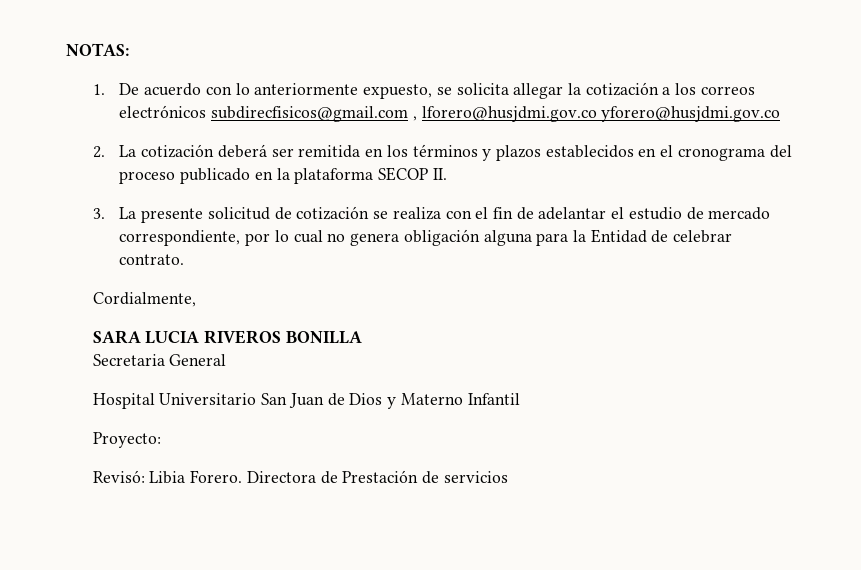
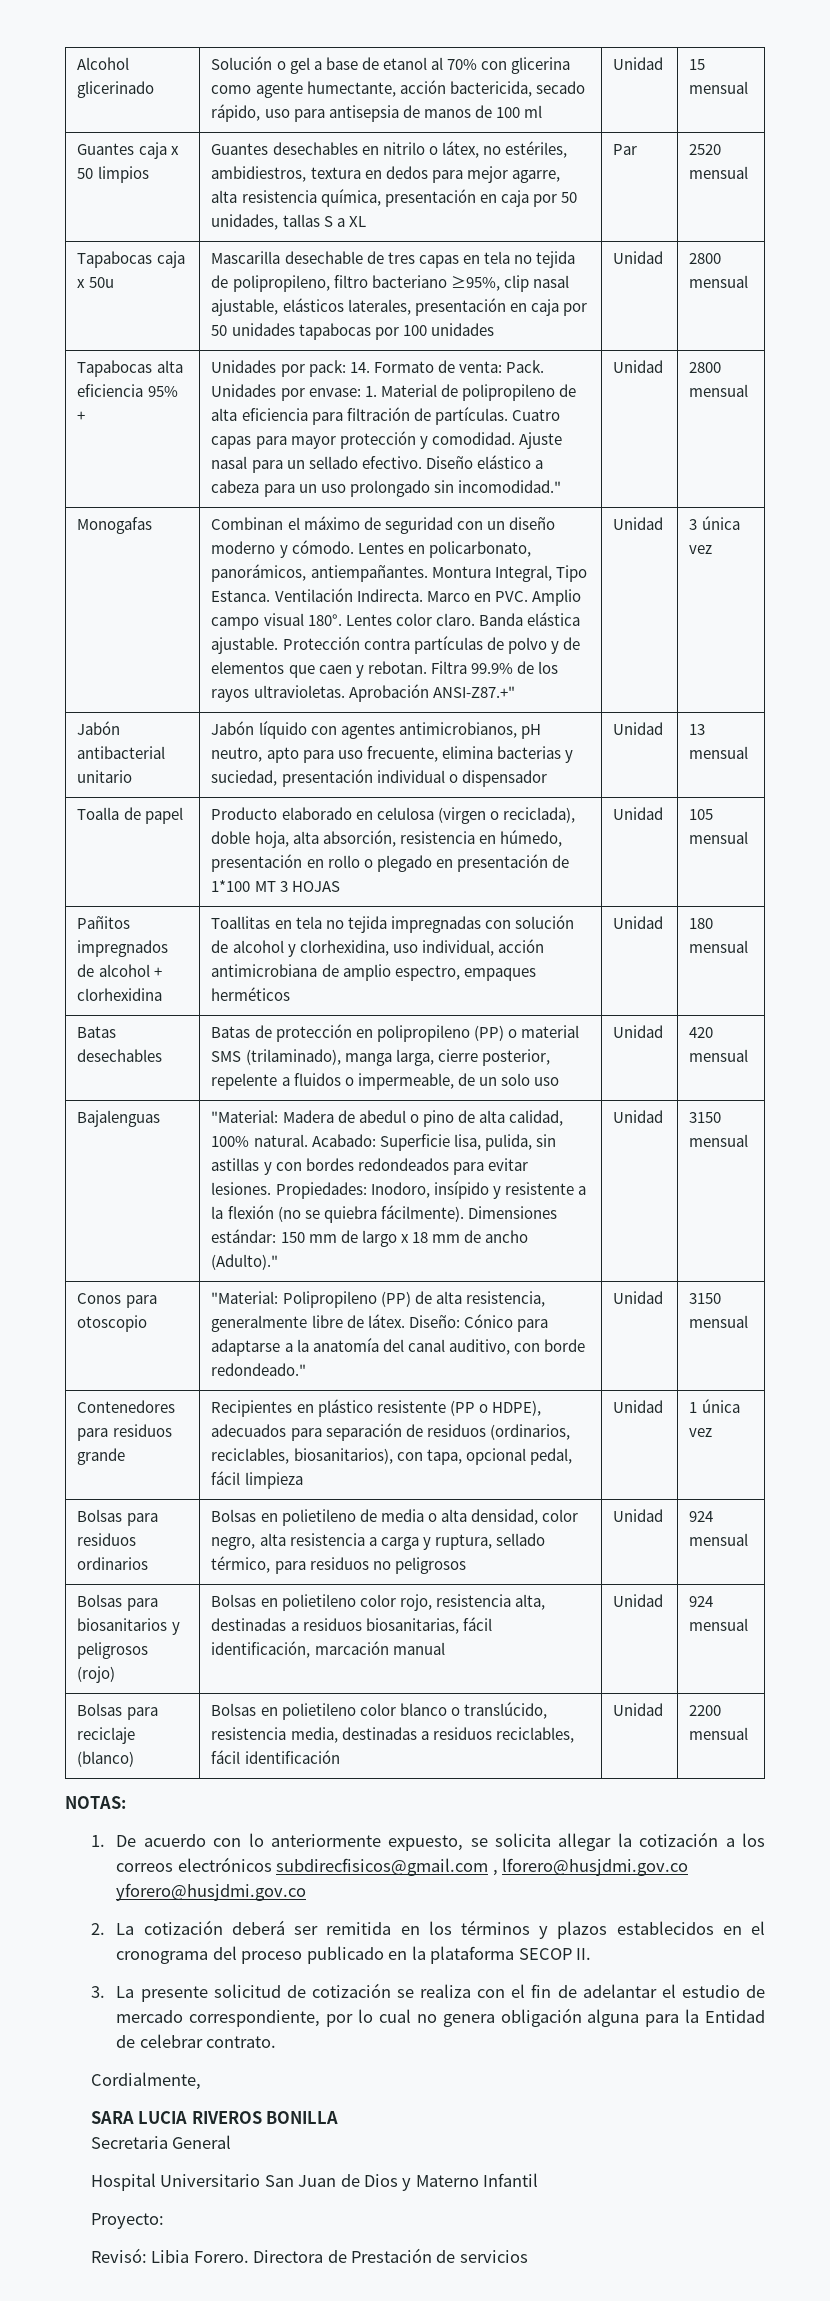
+ Alcohol glicerinado | Solución o gel a base de etanol al 70% con glicerina como agente humectante, acción bactericida, secado rápido, uso para antisepsia de manos de 100 ml | Unidad | 15 mensual
+ Guantes caja x 50 limpios | Guantes desechables en nitrilo o látex, no estériles, ambidiestros, textura en dedos para mejor agarre, alta resistencia química, presentación en caja por 50 unidades, tallas S a XL | Par | 2520 mensual
+ Tapabocas caja x 50u | Mascarilla desechable de tres capas en tela no tejida de polipropileno, filtro bacteriano ≥95%, clip nasal ajustable, elásticos laterales, presentación en caja por 50 unidades tapabocas por 100 unidades | Unidad | 2800 mensual
+ Tapabocas alta eficiencia 95% + | Unidades por pack: 14. Formato de venta: Pack. Unidades por envase: 1. Material de polipropileno de alta eficiencia para filtración de partículas. Cuatro capas para mayor protección y comodidad. Ajuste nasal para un sellado efectivo. Diseño elástico a cabeza para un uso prolongado sin incomodidad." | Unidad | 2800 mensual
+ Monogafas | Combinan el máximo de seguridad con un diseño moderno y cómodo. Lentes en policarbonato, panorámicos, antiempañantes. Montura Integral, Tipo Estanca. Ventilación Indirecta. Marco en PVC. Amplio campo visual 180°. Lentes color claro. Banda elástica ajustable. Protección contra partículas de polvo y de elementos que caen y rebotan. Filtra 99.9% de los rayos ultravioletas. Aprobación ANSI-Z87.+" | Unidad | 3 única vez
+ Jabón antibacterial unitario | Jabón líquido con agentes antimicrobianos, pH neutro, apto para uso frecuente, elimina bacterias y suciedad, presentación individual o dispensador | Unidad | 13 mensual
+ Toalla de papel | Producto elaborado en celulosa (virgen o reciclada), doble hoja, alta absorción, resistencia en húmedo, presentación en rollo o plegado en presentación de 1*100 MT 3 HOJAS | Unidad | 105 mensual
+ Pañitos impregnados de alcohol + clorhexidina | Toallitas en tela no tejida impregnadas con solución de alcohol y clorhexidina, uso individual, acción antimicrobiana de amplio espectro, empaques herméticos | Unidad | 180 mensual
+ Batas desechables | Batas de protección en polipropileno (PP) o material SMS (trilaminado), manga larga, cierre posterior, repelente a fluidos o impermeable, de un solo uso | Unidad | 420 mensual
+ Bajalenguas | "Material: Madera de abedul o pino de alta calidad, 100% natural. Acabado: Superficie lisa, pulida, sin astillas y con bordes redondeados para evitar lesiones. Propiedades: Inodoro, insípido y resistente a la flexión (no se quiebra fácilmente). Dimensiones estándar: 150 mm de largo x 18 mm de ancho (Adulto)." | Unidad | 3150 mensual
+ Conos para otoscopio | "Material: Polipropileno (PP) de alta resistencia, generalmente libre de látex. Diseño: Cónico para adaptarse a la anatomía del canal auditivo, con borde redondeado." | Unidad | 3150 mensual
+ Contenedores para residuos grande | Recipientes en plástico resistente (PP o HDPE), adecuados para separación de residuos (ordinarios, reciclables, biosanitarios), con tapa, opcional pedal, fácil limpieza | Unidad | 1 única vez
+ Bolsas para residuos ordinarios | Bolsas en polietileno de media o alta densidad, color negro, alta resistencia a carga y ruptura, sellado térmico, para residuos no peligrosos | Unidad | 924 mensual
+ Bolsas para biosanitarios y peligrosos (rojo) | Bolsas en polietileno color rojo, resistencia alta, destinadas a residuos biosanitarias, fácil identificación, marcación manual | Unidad | 924 mensual
+ Bolsas para reciclaje (blanco) | Bolsas en polietileno color blanco o translúcido, resistencia media, destinadas a residuos reciclables, fácil identificación | Unidad | 2200 mensual

